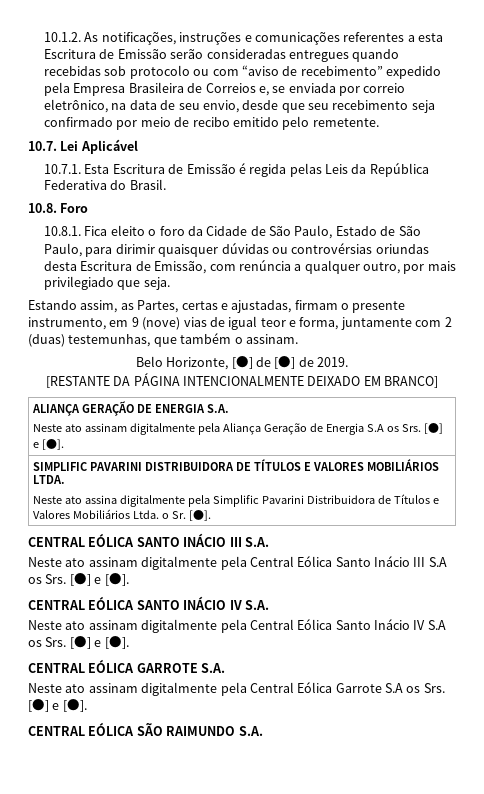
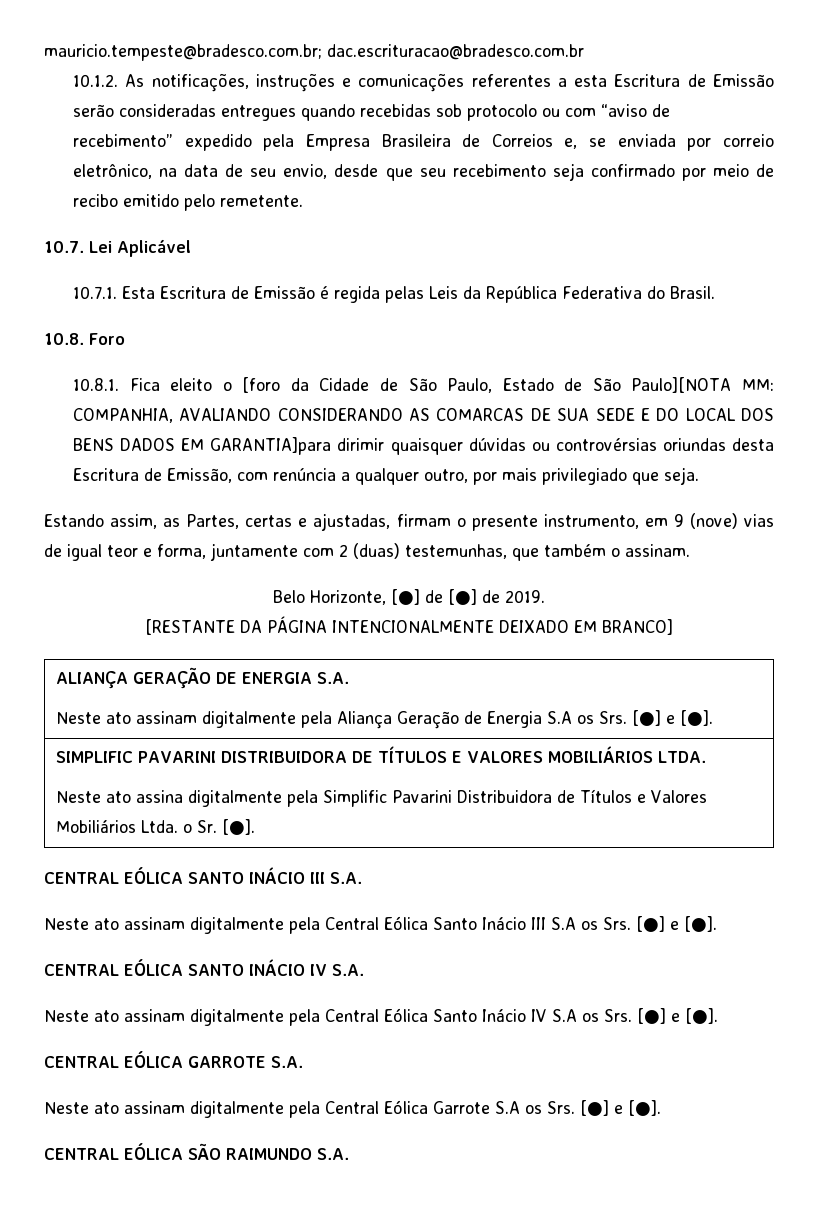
+ mauricio.tempeste@bradesco.com.br; dac.escrituracao@bradesco.com.br
- 10.8.1. Fica eleito o foro da Cidade de São Paulo, Estado de São Paulo, para dirimir quaisquer dúvidas ou controvérsias oriundas desta Escritura de Emissão, com renúncia a qualquer outro, por mais privilegiado que seja.
+ 10.8.1. Fica eleito o [foro da Cidade de São Paulo, Estado de São Paulo][NOTA MM: COMPANHIA, AVALIANDO CONSIDERANDO AS COMARCAS DE SUA SEDE E DO LOCAL DOS BENS DADOS EM GARANTIA]para dirimir quaisquer dúvidas ou controvérsias oriundas desta Escritura de Emissão, com renúncia a qualquer outro, por mais privilegiado que seja.

